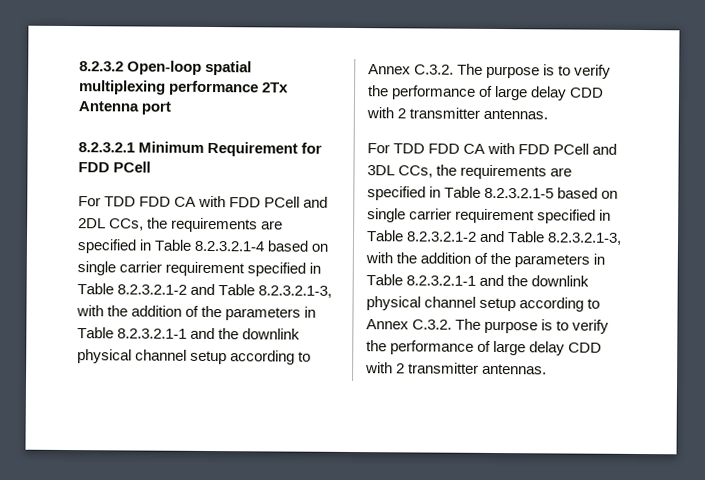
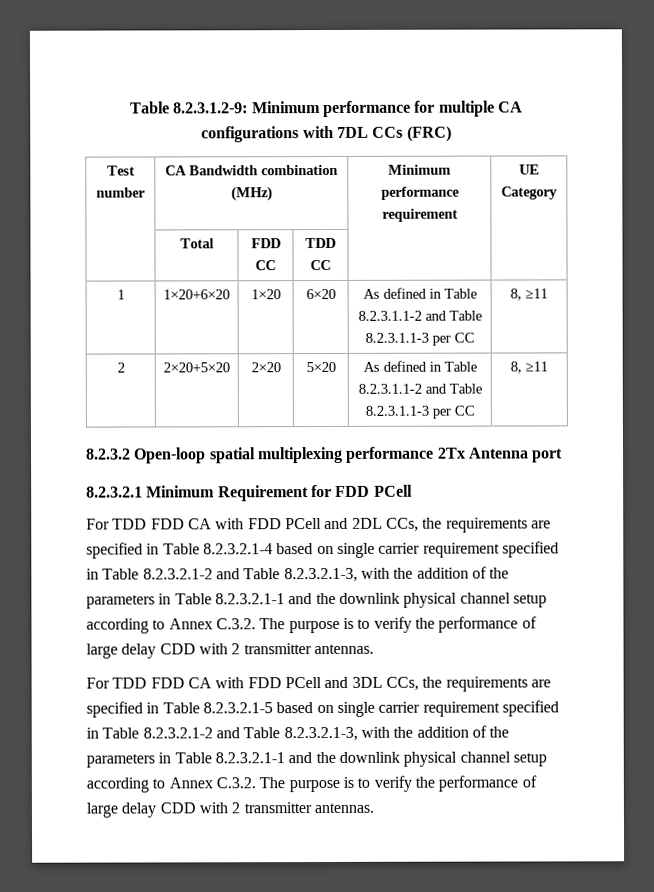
+ Table 8.2.3.1.2-9: Minimum performance for multiple CA configurations with 7DL CCs (FRC)
+ Test number | CA Bandwidth combination (MHz) | Minimum performance requirement | UE Category
+ | Total | FDD CC | TDD CC | |
+ 1 | 1×20+6×20 | 1×20 | 6×20 | As defined in Table 8.2.3.1.1-2 and Table 8.2.3.1.1-3 per CC | 8, ≥11
+ 2 | 2×20+5×20 | 2×20 | 5×20 | As defined in Table 8.2.3.1.1-2 and Table 8.2.3.1.1-3 per CC | 8, ≥11

